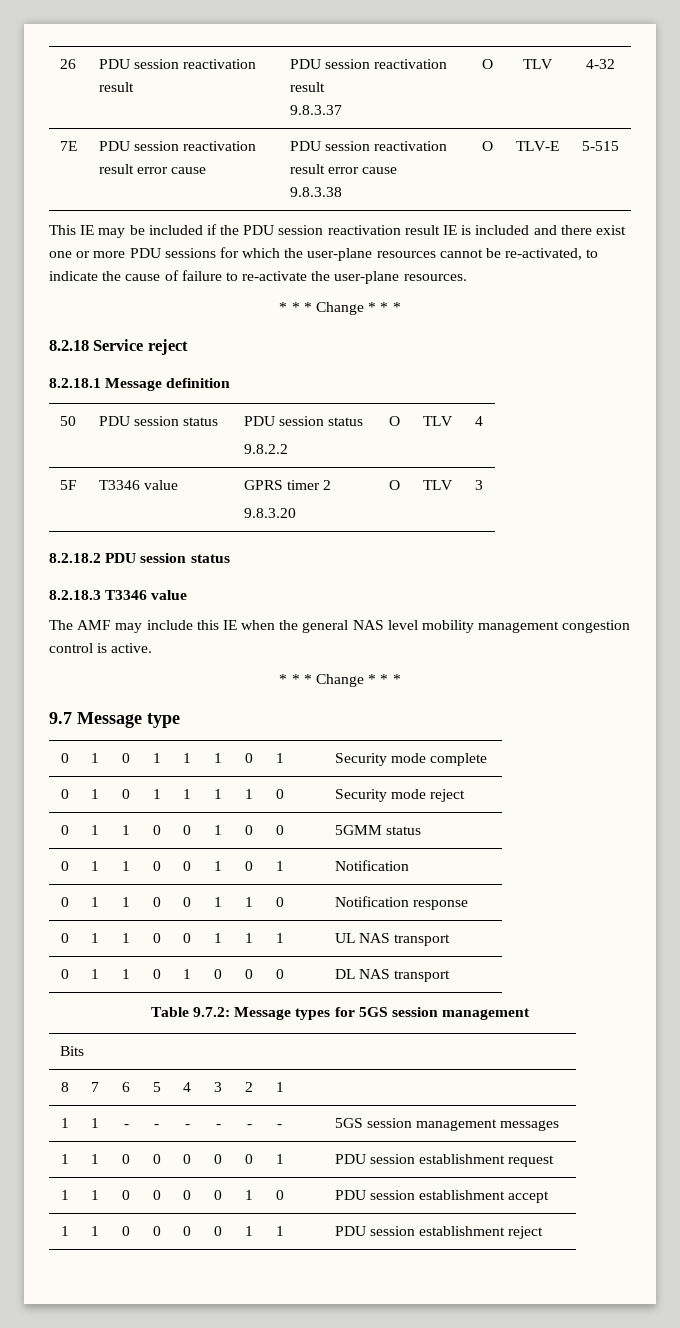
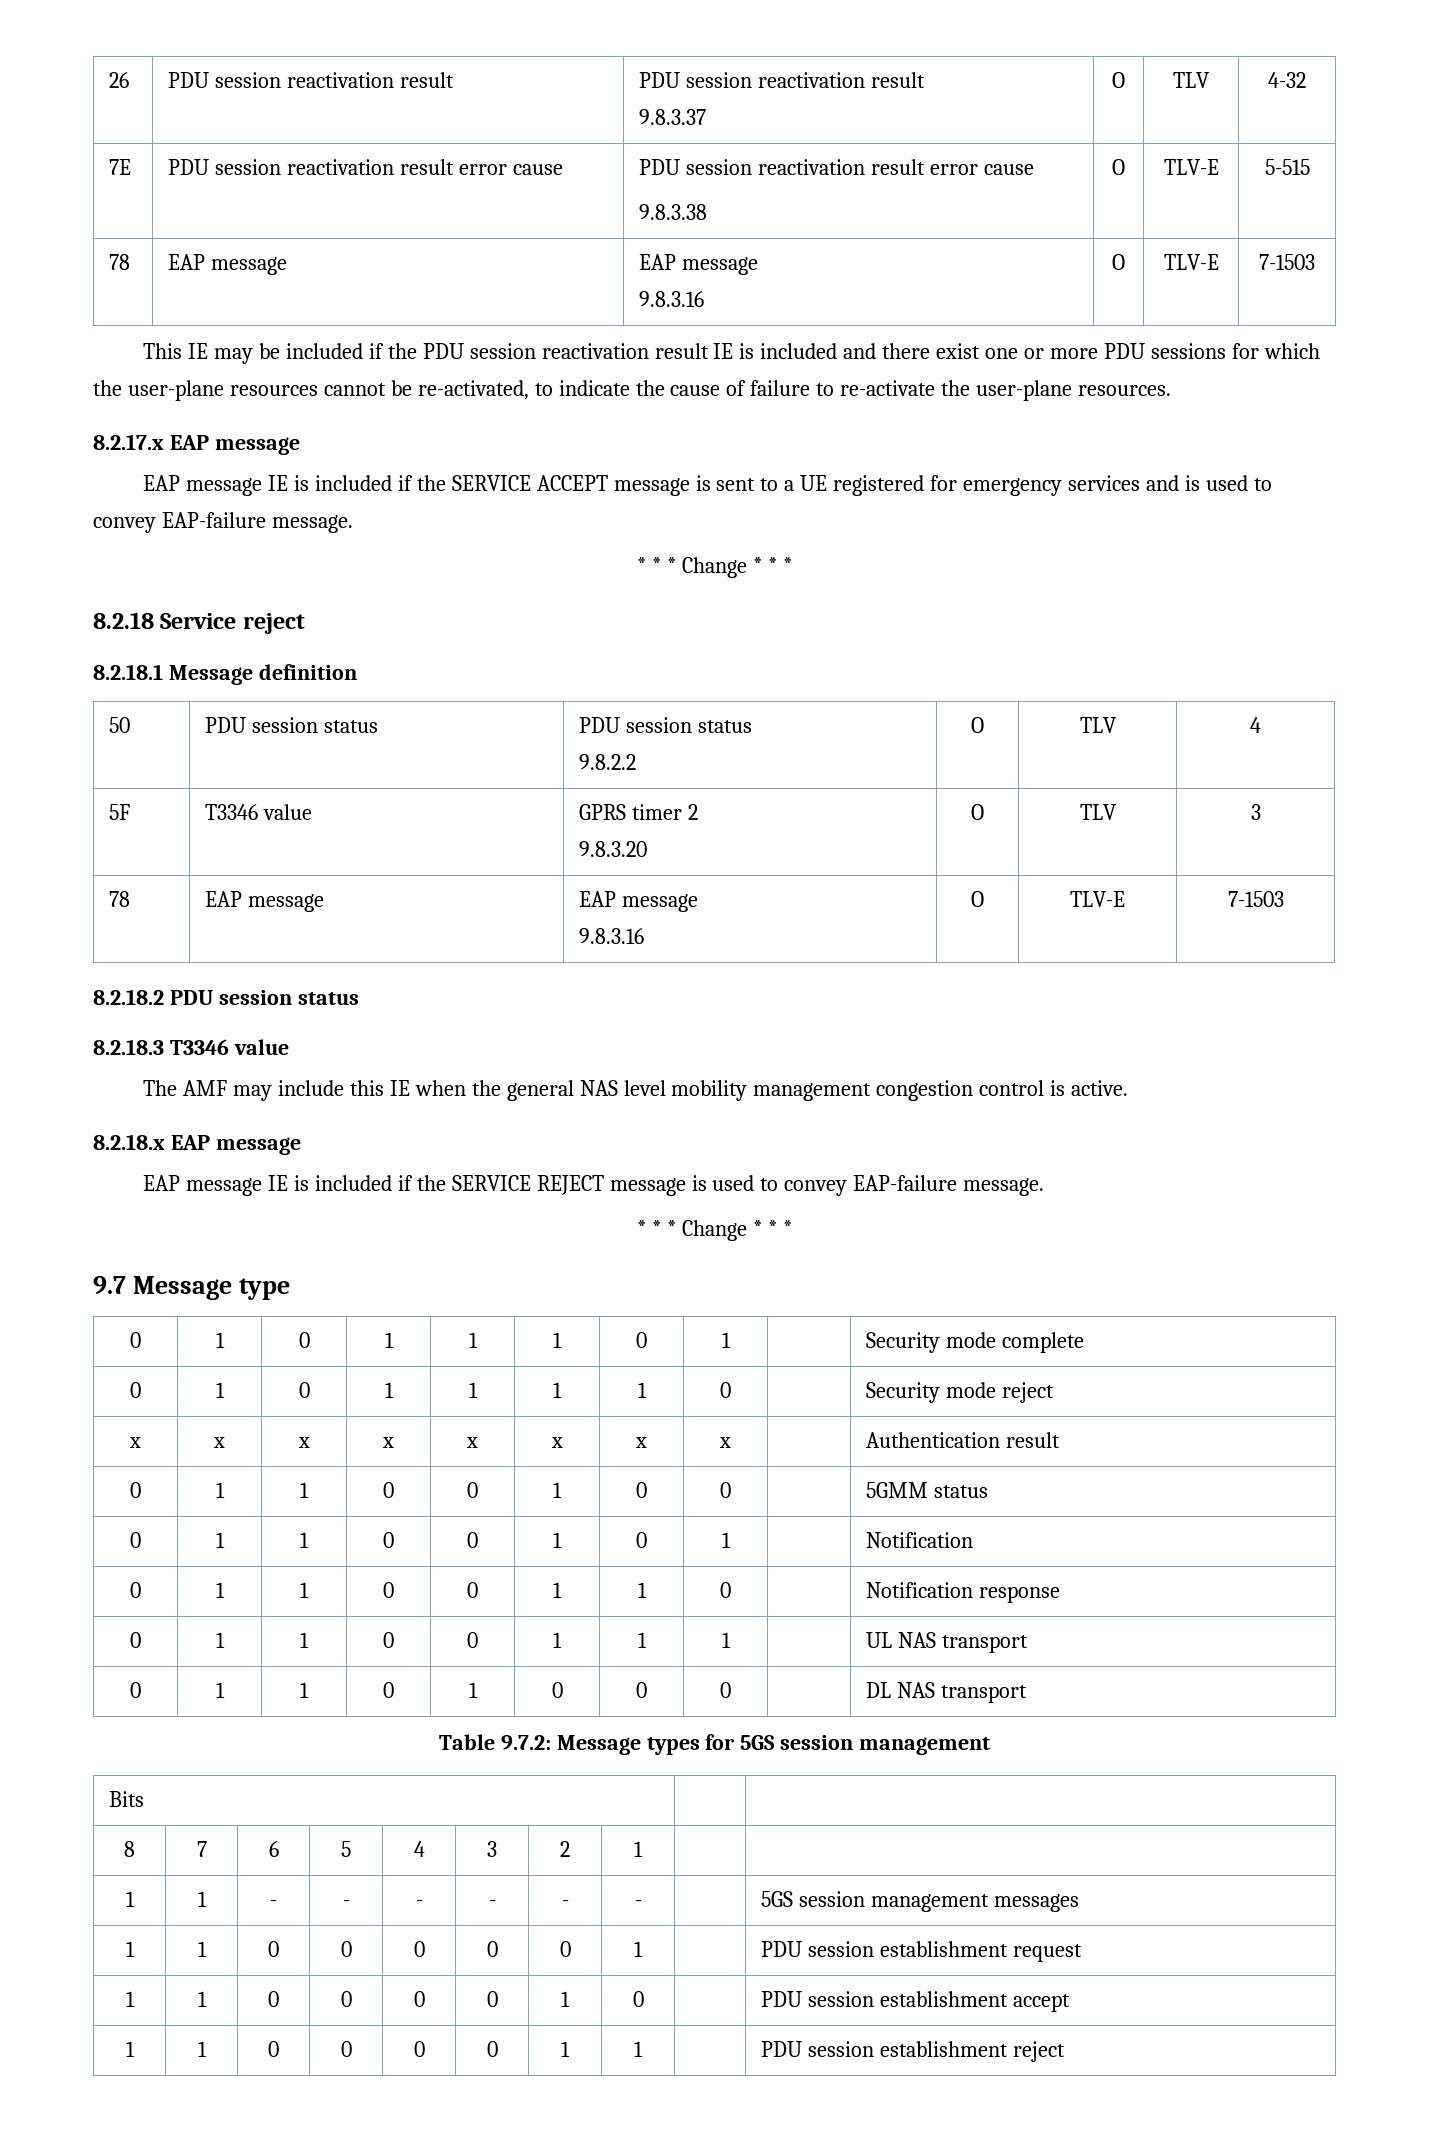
  7E | PDU session reactivation result error cause | PDU session reactivation result error cause
  9.8.3.38 | O | TLV-E | 5-515
+ 78 | EAP message | EAP message
+ 9.8.3.16 | O | TLV-E | 7-1503
+ 8.2.17.x EAP message
+ EAP message IE is included if the SERVICE ACCEPT message is sent to a UE registered for emergency services and is used to convey EAP-failure message.
  5F | T3346 value | GPRS timer 2
  9.8.3.20 | O | TLV | 3
+ 78 | EAP message | EAP message
+ 9.8.3.16 | O | TLV-E | 7-1503
+ 8.2.18.x EAP message
+ EAP message IE is included if the SERVICE REJECT message is used to convey EAP-failure message.
+ x | x | x | x | x | x | x | x | | Authentication result

